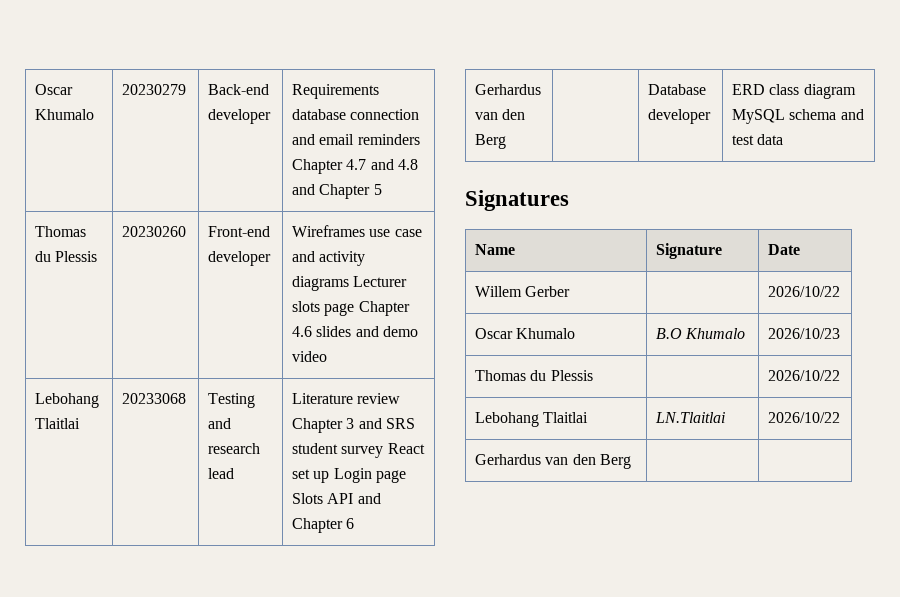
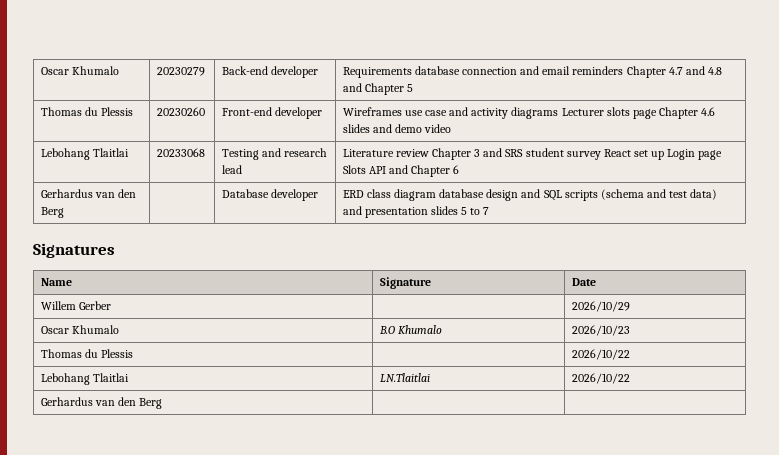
- Gerhardus van den Berg | | Database developer | ERD class diagram MySQL schema and test data
+ Gerhardus van den Berg | | Database developer | ERD class diagram database design and SQL scripts (schema and test data) and presentation slides 5 to 7
- Willem Gerber | | 2026/10/22
+ Willem Gerber | | 2026/10/29

